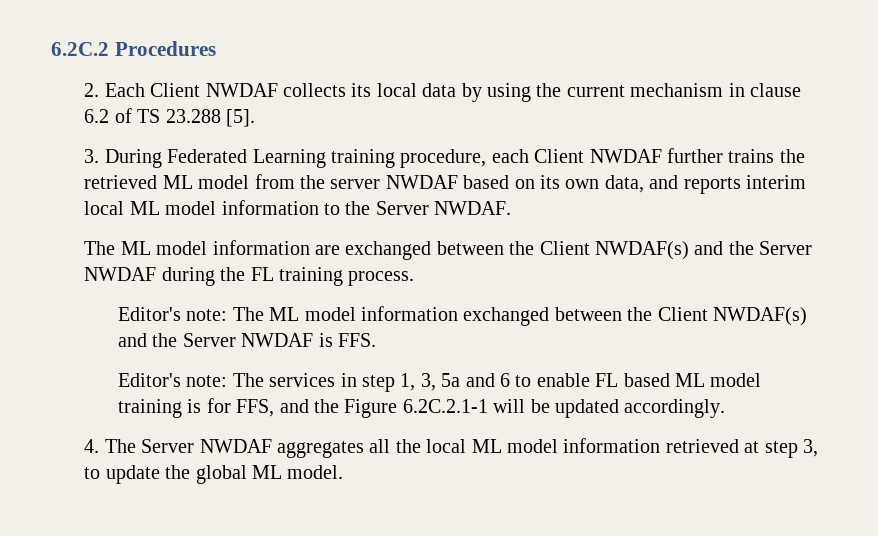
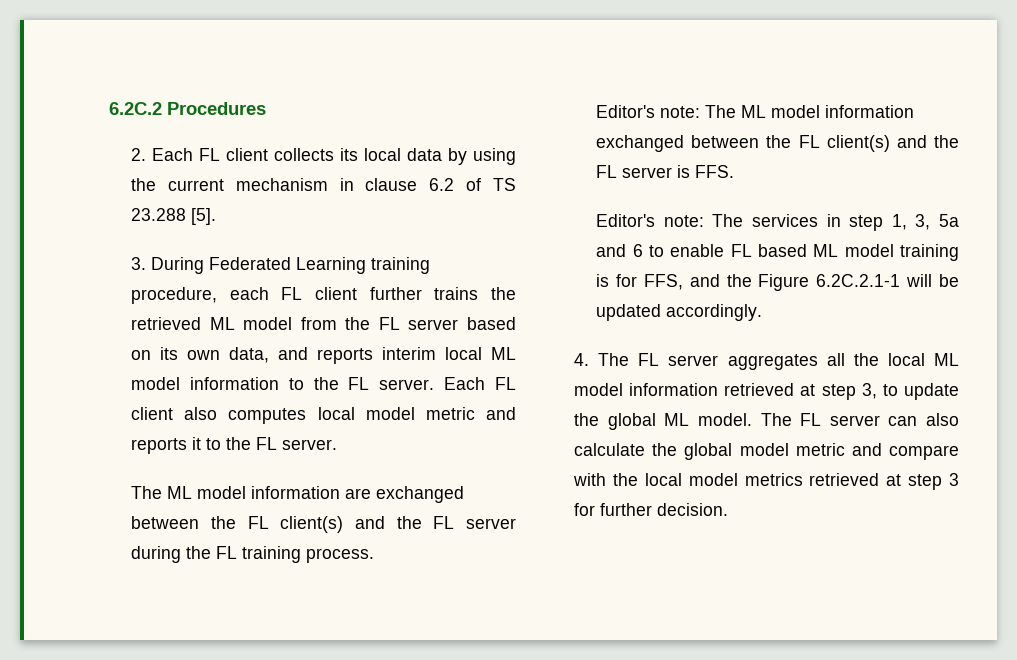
- 2. Each Client NWDAF collects its local data by using the current mechanism in clause 6.2 of TS 23.288 [5].
+ 2. Each FL client collects its local data by using the current mechanism in clause 6.2 of TS 23.288 [5].
- 3. During Federated Learning training procedure, each Client NWDAF further trains the retrieved ML model from the server NWDAF based on its own data, and reports interim local ML model information to the Server NWDAF.
+ 3. During Federated Learning training procedure, each FL client further trains the retrieved ML model from the FL server based on its own data, and reports interim local ML model information to the FL server. Each FL client also computes local model metric and reports it to the FL server.
- The ML model information are exchanged between the Client NWDAF(s) and the Server NWDAF during the FL training process.
+ The ML model information are exchanged between the FL client(s) and the FL server during the FL training process.
- Editor's note: The ML model information exchanged between the Client NWDAF(s) and the Server NWDAF is FFS.
+ Editor's note: The ML model information exchanged between the FL client(s) and the FL server is FFS.
- 4. The Server NWDAF aggregates all the local ML model information retrieved at step 3, to update the global ML model.
+ 4. The FL server aggregates all the local ML model information retrieved at step 3, to update the global ML model.
+ The FL server can also calculate the global model metric and compare with the local model metrics retrieved at step 3 for further decision.

